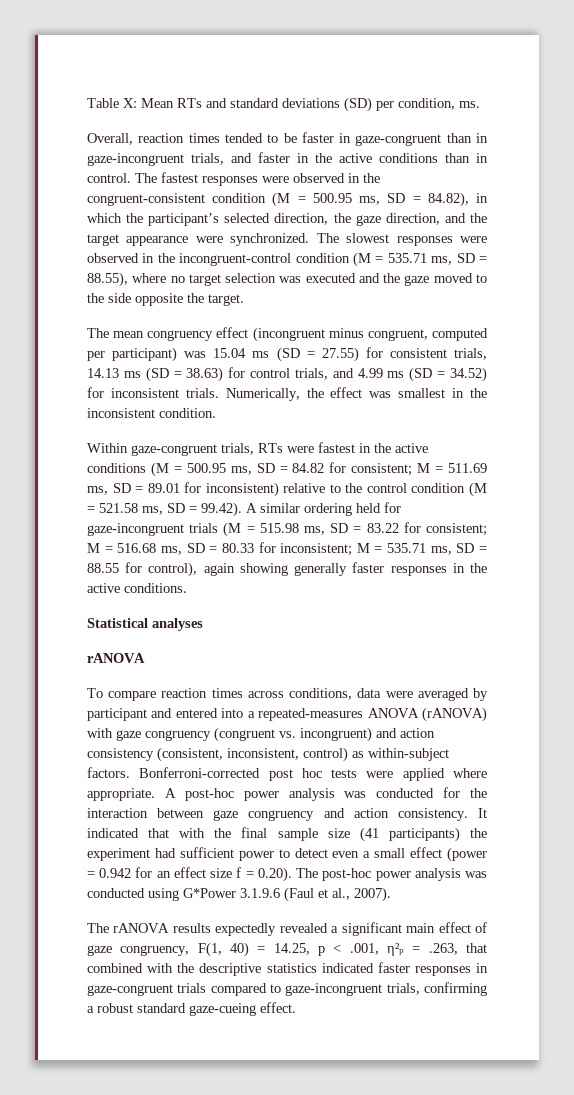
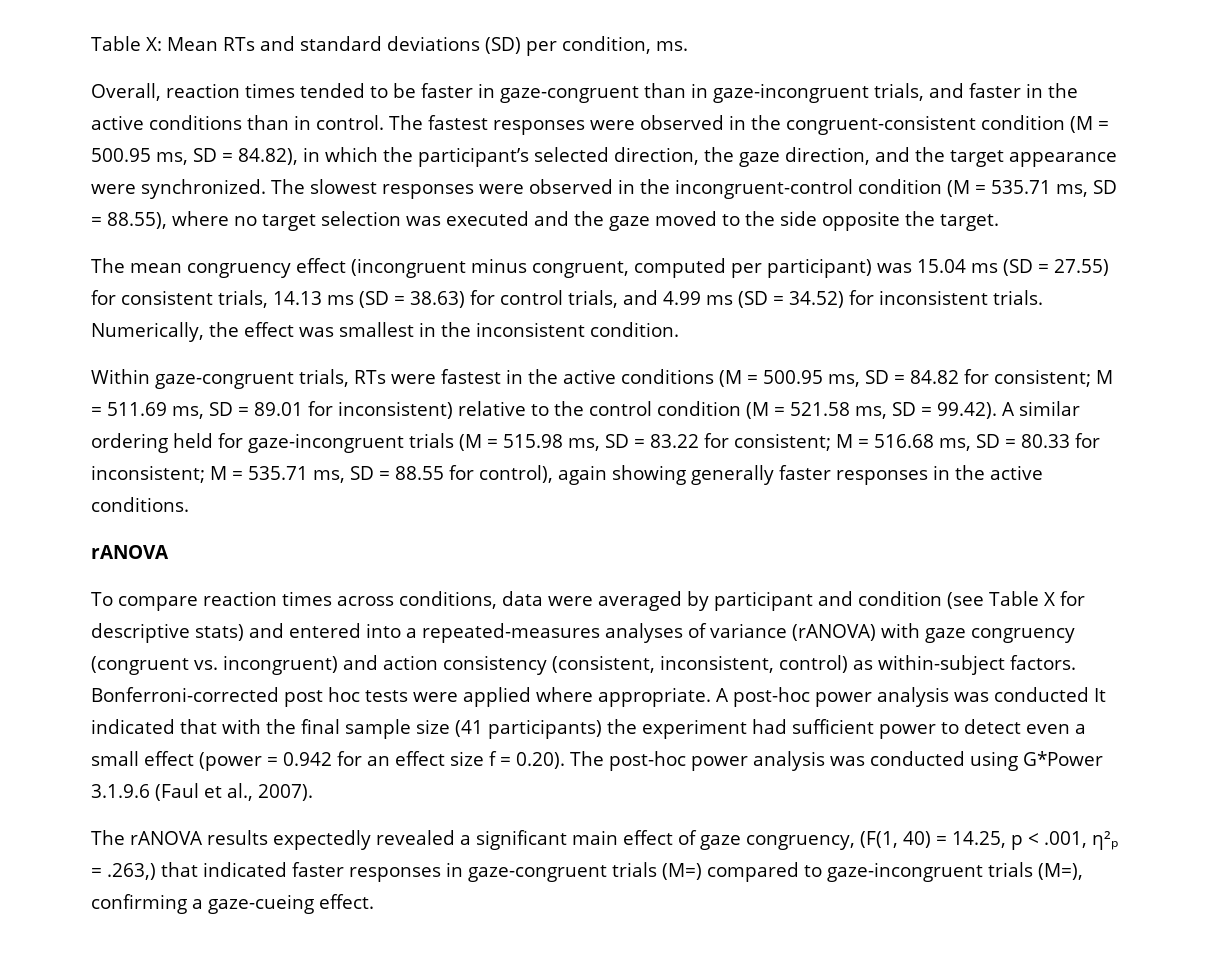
- Statistical analyses
- To compare reaction times across conditions, data were averaged by participant and entered into a repeated-measures ANOVA (rANOVA) with gaze congruency (congruent vs. incongruent) and action consistency (consistent, inconsistent, control) as within-subject factors.
+ To compare reaction times across conditions, data were averaged by participant and condition (see Table X for descriptive stats) and entered into a repeated-measures analyses of variance (rANOVA) with gaze congruency (congruent vs. incongruent) and action consistency (consistent, inconsistent, control) as within-subject factors.
- A post-hoc power analysis was conducted for the interaction between gaze congruency and action consistency. It indicated that with the final sample size (41 participants) the experiment had sufficient power to detect even a small effect (power = 0.942 for an effect size f = 0.20). The post-hoc power analysis was conducted using G*Power 3.1.9.6 (Faul et al., 2007).
+ A post-hoc power analysis was conducted It indicated that with the final sample size (41 participants) the experiment had sufficient power to detect even a small effect (power = 0.942 for an effect size f = 0.20). The post-hoc power analysis was conducted using G*Power 3.1.9.6 (Faul et al., 2007).
- The rANOVA results expectedly revealed a significant main effect of gaze congruency, F(1, 40) = 14.25, p < .001, η²ₚ = .263, that combined with the descriptive statistics indicated faster responses in gaze-congruent trials compared to gaze-incongruent trials, confirming a robust standard gaze-cueing effect.
+ The rANOVA results expectedly revealed a significant main effect of gaze congruency, (F(1, 40) = 14.25, p < .001, η²ₚ = .263,) that indicated faster responses in gaze-congruent trials (M=) compared to gaze-incongruent trials (M=), confirming a gaze-cueing effect.

